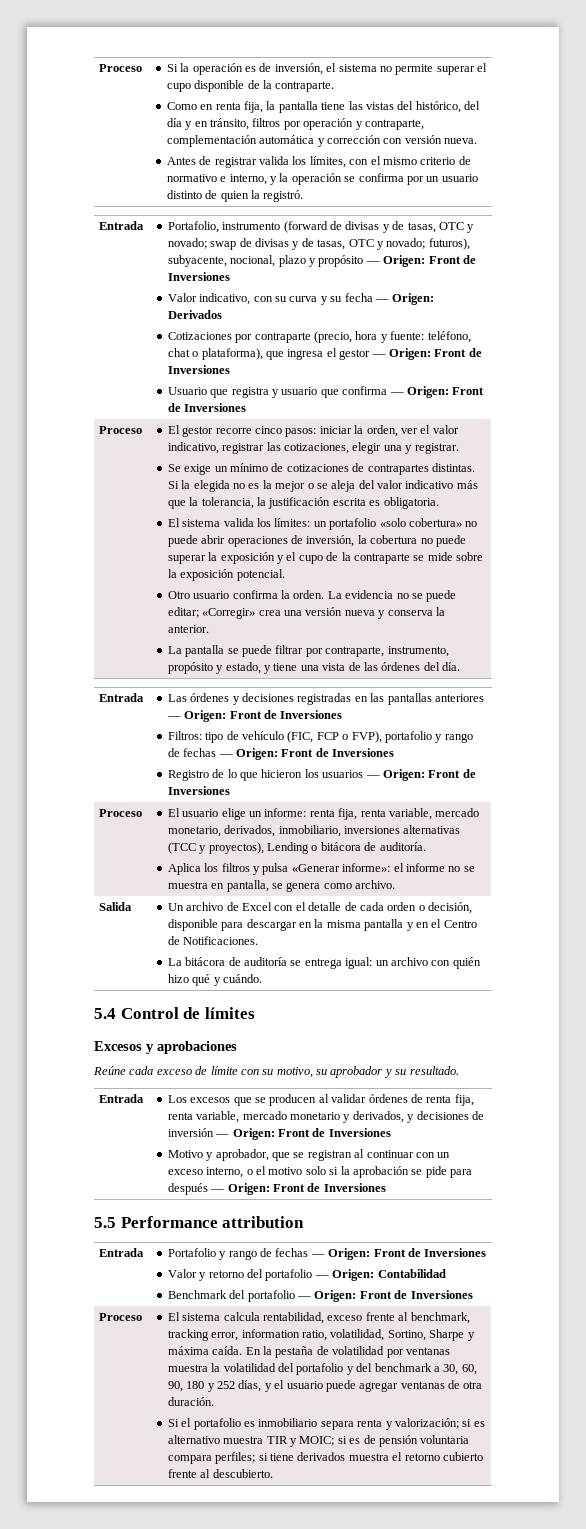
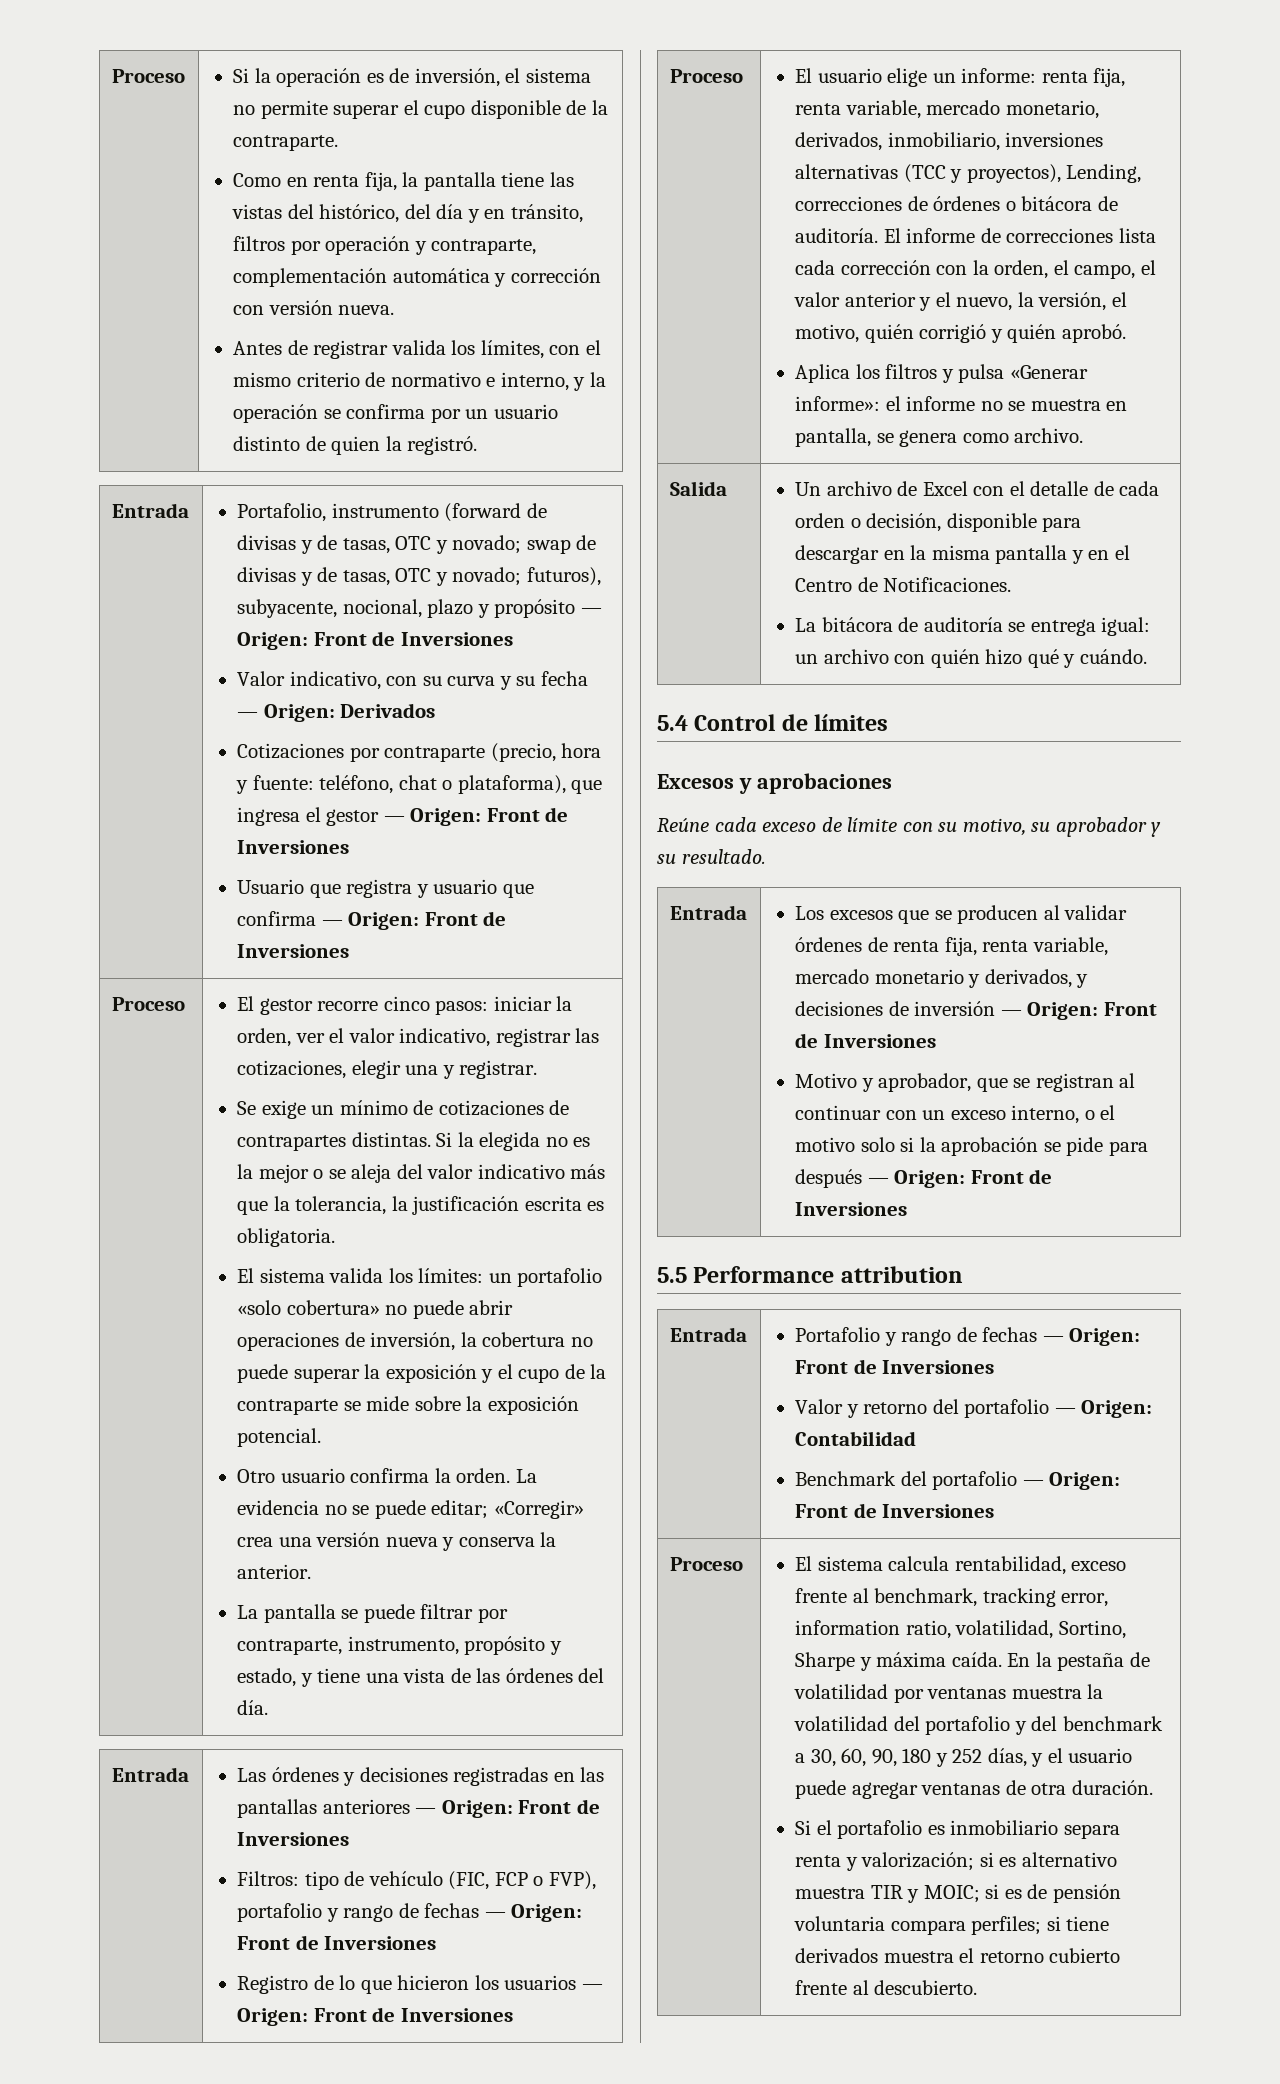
- El usuario elige un informe: renta fija, renta variable, mercado monetario, derivados, inmobiliario, inversiones alternativas (TCC y proyectos), Lending o bitácora de auditoría.
+ El usuario elige un informe: renta fija, renta variable, mercado monetario, derivados, inmobiliario, inversiones alternativas (TCC y proyectos), Lending, correcciones de órdenes o bitácora de auditoría. El informe de correcciones lista cada corrección con la orden, el campo, el valor anterior y el nuevo, la versión, el motivo, quién corrigió y quién aprobó.

